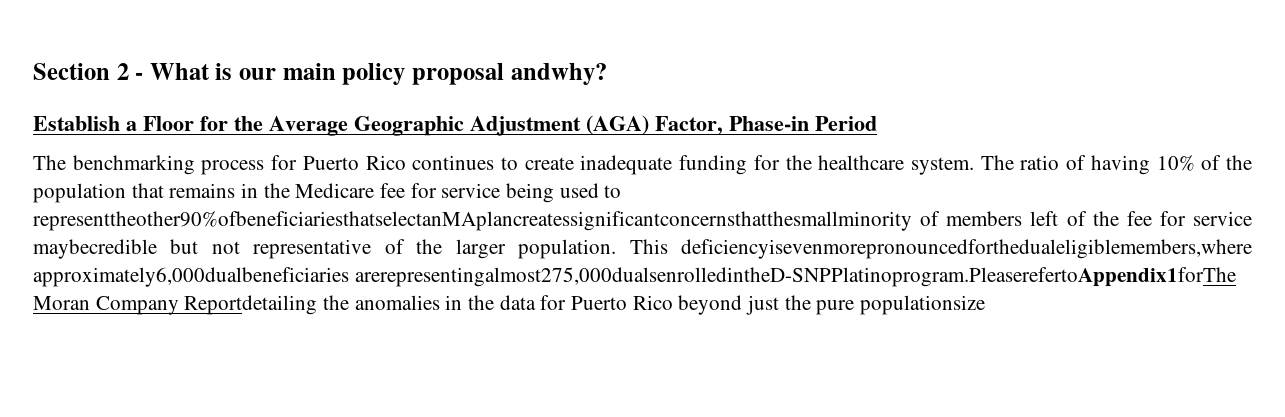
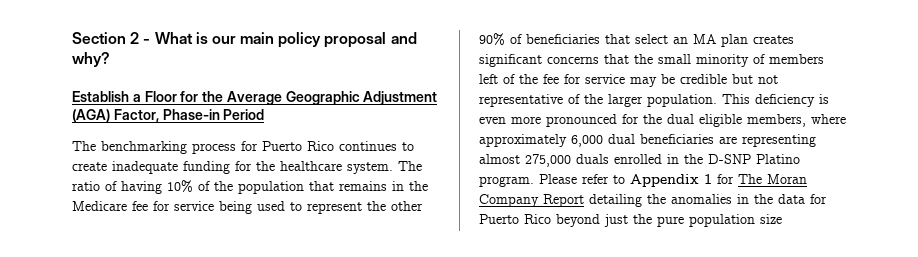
- Section 2 - What is our main policy proposal andwhy?
+ Section 2 - What is our main policy proposal and why?
- The ratio of having 10% of the population that remains in the Medicare fee for service being used to representtheother90%ofbeneficiariesthatselectanMAplancreatessignificantconcernsthatthesmallminority of members left of the fee for service maybecredible but not representative of the larger population.
+ The ratio of having 10% of the population that remains in the Medicare fee for service being used to represent the other 90% of beneficiaries that select an MA plan creates significant concerns that the small minority of members left of the fee for service may be credible but not representative of the larger population.
- This deficiencyisevenmorepronouncedforthedualeligiblemembers,where approximately6,000dualbeneficiaries arerepresentingalmost275,000dualsenrolledintheD-SNPPlatinoprogram.PleaserefertoAppendix1forThe Moran Company Reportdetailing the anomalies in the data for Puerto Rico beyond just the pure populationsize
+ This deficiency is even more pronounced for the dual eligible members, where approximately 6,000 dual beneficiaries are representing almost 275,000 duals enrolled in the D-SNP Platino program. Please refer to Appendix 1 for The Moran Company Report detailing the anomalies in the data for Puerto Rico beyond just the pure population size

